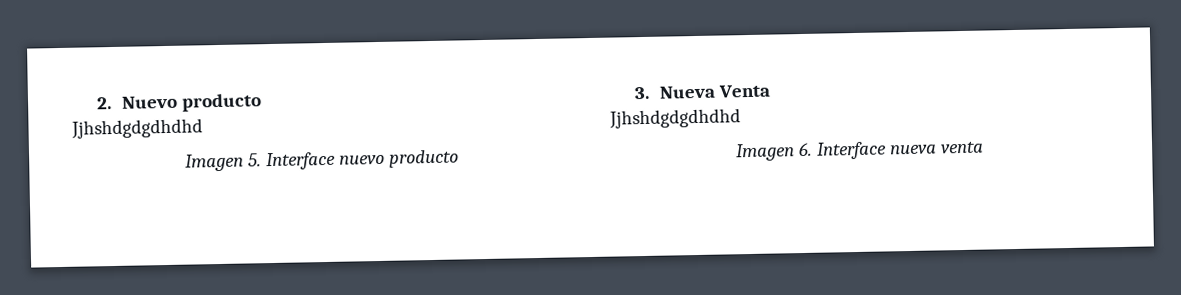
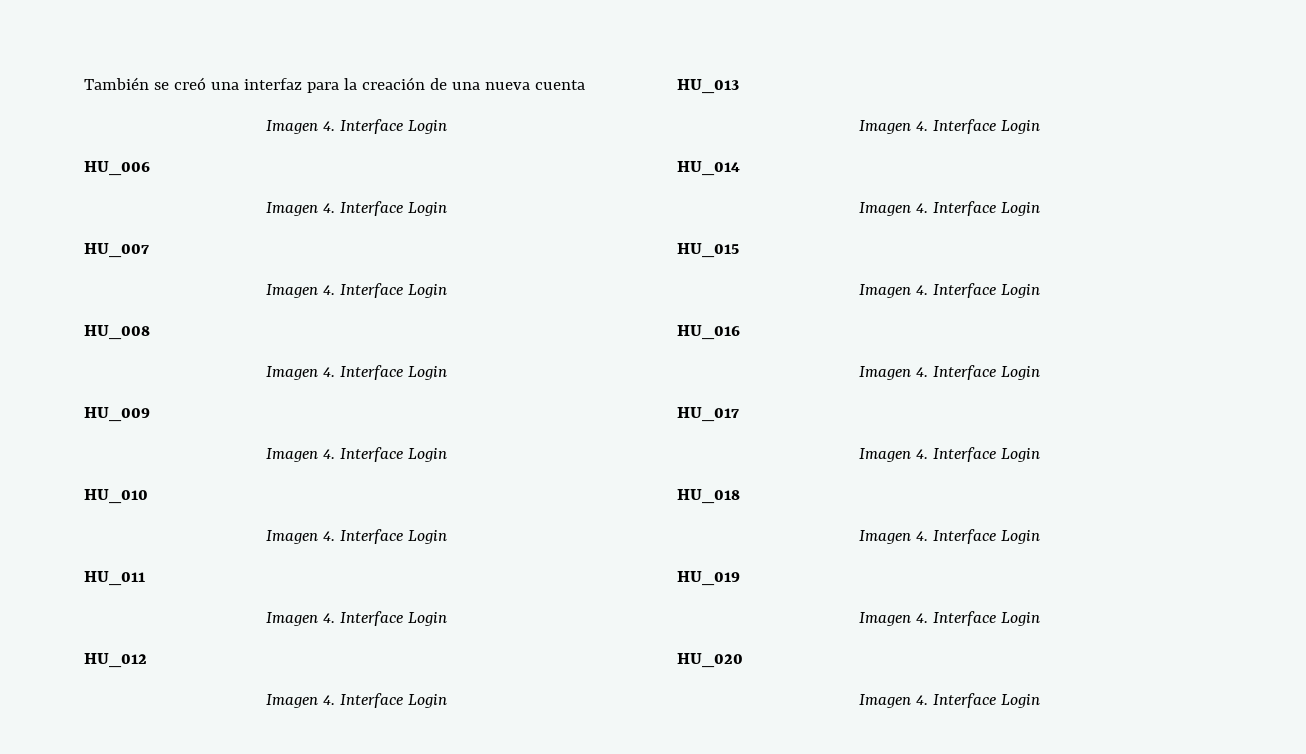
- 2. Nuevo producto
- Jjhshdgdgdhdhd
- Imagen 5. Interface nuevo producto
- 3. Nueva Venta
- Jjhshdgdgdhdhd
- Imagen 6. Interface nueva venta
+ También se creó una interfaz para la creación de una nueva cuenta
+ Imagen 4. Interface Login
+ HU_006
+ Imagen 4. Interface Login
+ HU_007
+ Imagen 4. Interface Login
+ HU_008
+ Imagen 4. Interface Login
+ HU_009
+ Imagen 4. Interface Login
+ HU_010
+ Imagen 4. Interface Login
+ HU_011
+ Imagen 4. Interface Login
+ HU_012
+ Imagen 4. Interface Login
+ HU_013
+ Imagen 4. Interface Login
+ HU_014
+ Imagen 4. Interface Login
+ HU_015
+ Imagen 4. Interface Login
+ HU_016
+ Imagen 4. Interface Login
+ HU_017
+ Imagen 4. Interface Login
+ HU_018
+ Imagen 4. Interface Login
+ HU_019
+ Imagen 4. Interface Login
+ HU_020
+ Imagen 4. Interface Login

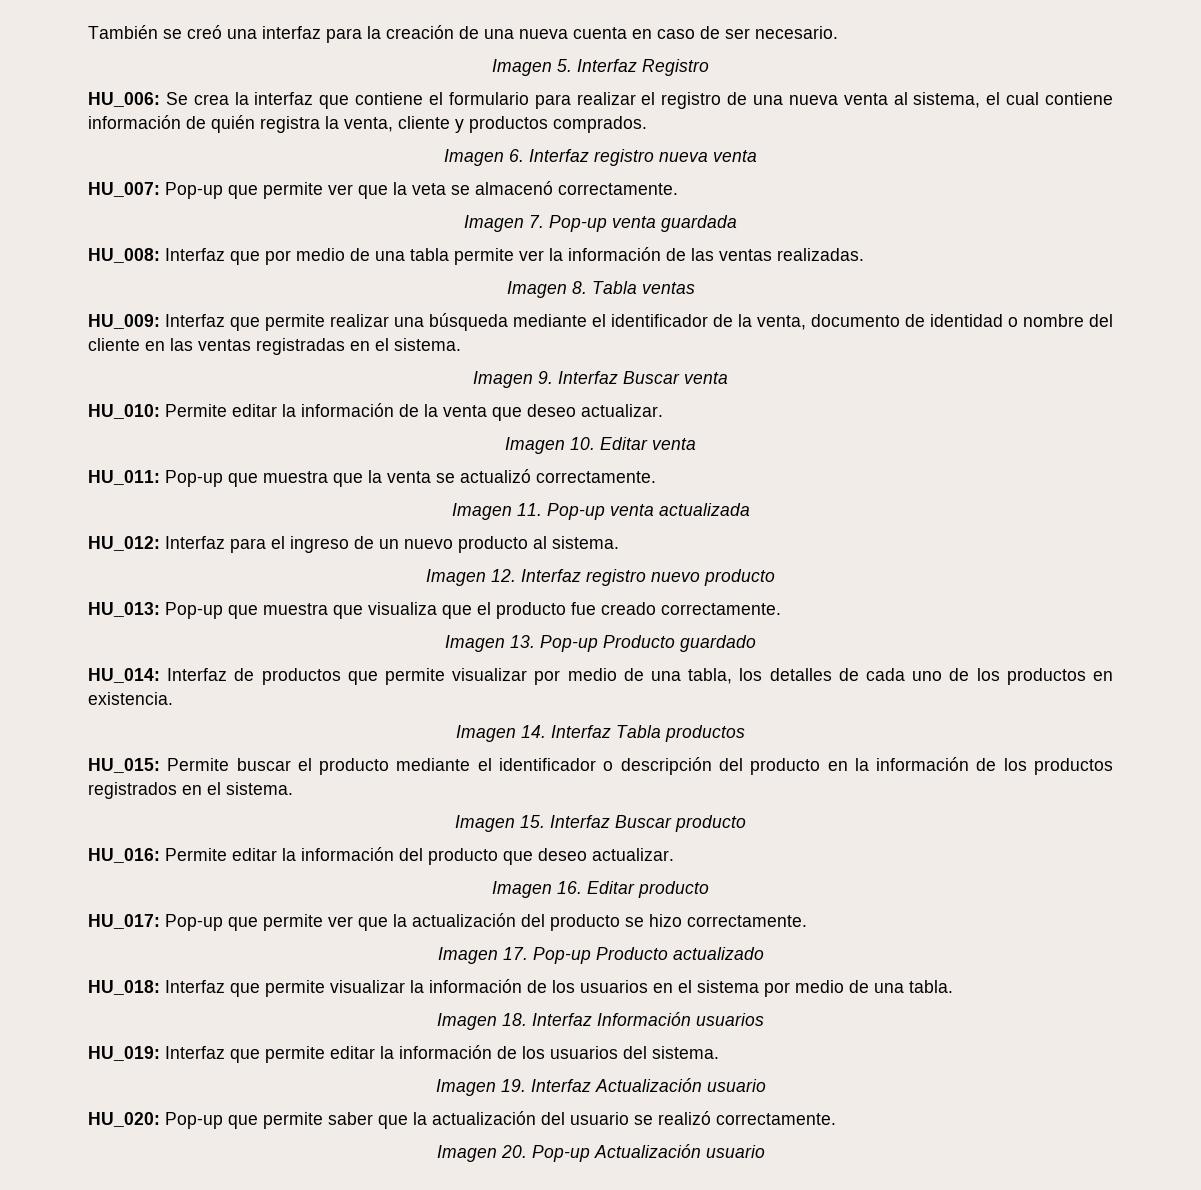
- También se creó una interfaz para la creación de una nueva cuenta
- Imagen 4. Interface Login
- HU_006
- Imagen 4. Interface Login
- HU_007
- Imagen 4. Interface Login
- HU_008
- Imagen 4. Interface Login
- HU_009
- Imagen 4. Interface Login
- HU_010
- Imagen 4. Interface Login
- HU_011
- Imagen 4. Interface Login
- HU_012
- Imagen 4. Interface Login
- HU_013
- Imagen 4. Interface Login
- HU_014
- Imagen 4. Interface Login
- HU_015
- Imagen 4. Interface Login
- HU_016
- Imagen 4. Interface Login
- HU_017
- Imagen 4. Interface Login
- HU_018
- Imagen 4. Interface Login
- HU_019
- Imagen 4. Interface Login
- HU_020
- Imagen 4. Interface Login
+ También se creó una interfaz para la creación de una nueva cuenta en caso de ser necesario.
+ Imagen 5. Interfaz Registro
+ HU_006: Se crea la interfaz que contiene el formulario para realizar el registro de una nueva venta al sistema, el cual contiene información de quién registra la venta, cliente y productos comprados.
+ Imagen 6. Interfaz registro nueva venta
+ HU_007: Pop-up que permite ver que la veta se almacenó correctamente.
+ Imagen 7. Pop-up venta guardada
+ HU_008: Interfaz que por medio de una tabla permite ver la información de las ventas realizadas.
+ Imagen 8. Tabla ventas
+ HU_009: Interfaz que permite realizar una búsqueda mediante el identificador de la venta, documento de identidad o nombre del cliente en las ventas registradas en el sistema.
+ Imagen 9. Interfaz Buscar venta
+ HU_010: Permite editar la información de la venta que deseo actualizar.
+ Imagen 10. Editar venta
+ HU_011: Pop-up que muestra que la venta se actualizó correctamente.
+ Imagen 11. Pop-up venta actualizada
+ HU_012: Interfaz para el ingreso de un nuevo producto al sistema.
+ Imagen 12. Interfaz registro nuevo producto
+ HU_013: Pop-up que muestra que visualiza que el producto fue creado correctamente.
+ Imagen 13. Pop-up Producto guardado
+ HU_014: Interfaz de productos que permite visualizar por medio de una tabla, los detalles de cada uno de los productos en existencia.
+ Imagen 14. Interfaz Tabla productos
+ HU_015: Permite buscar el producto mediante el identificador o descripción del producto en la información de los productos registrados en el sistema.
+ Imagen 15. Interfaz Buscar producto
+ HU_016: Permite editar la información del producto que deseo actualizar.
+ Imagen 16. Editar producto
+ HU_017: Pop-up que permite ver que la actualización del producto se hizo correctamente.
+ Imagen 17. Pop-up Producto actualizado
+ HU_018: Interfaz que permite visualizar la información de los usuarios en el sistema por medio de una tabla.
+ Imagen 18. Interfaz Información usuarios
+ HU_019: Interfaz que permite editar la información de los usuarios del sistema.
+ Imagen 19. Interfaz Actualización usuario
+ HU_020: Pop-up que permite saber que la actualización del usuario se realizó correctamente.
+ Imagen 20. Pop-up Actualización usuario

